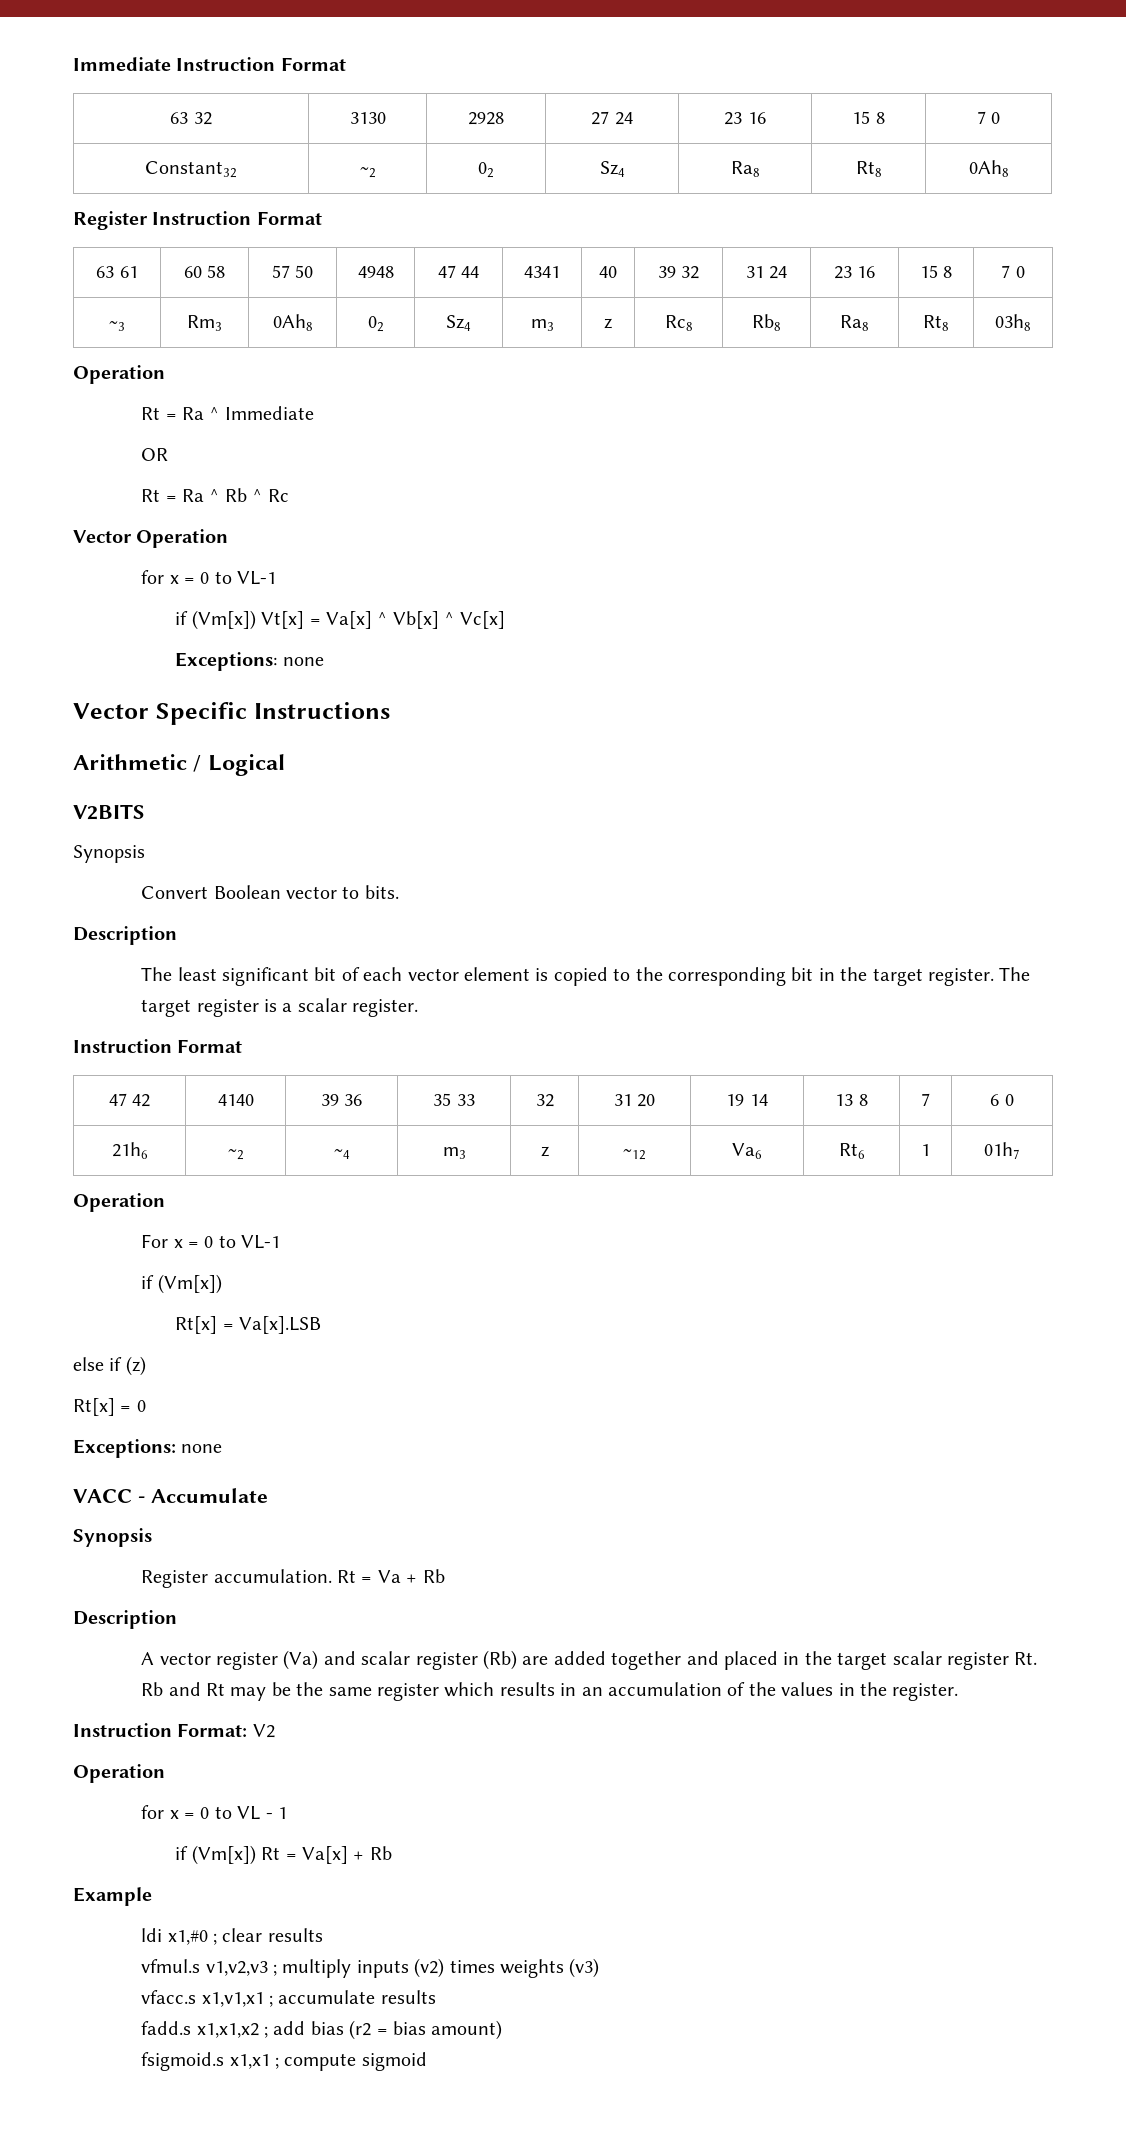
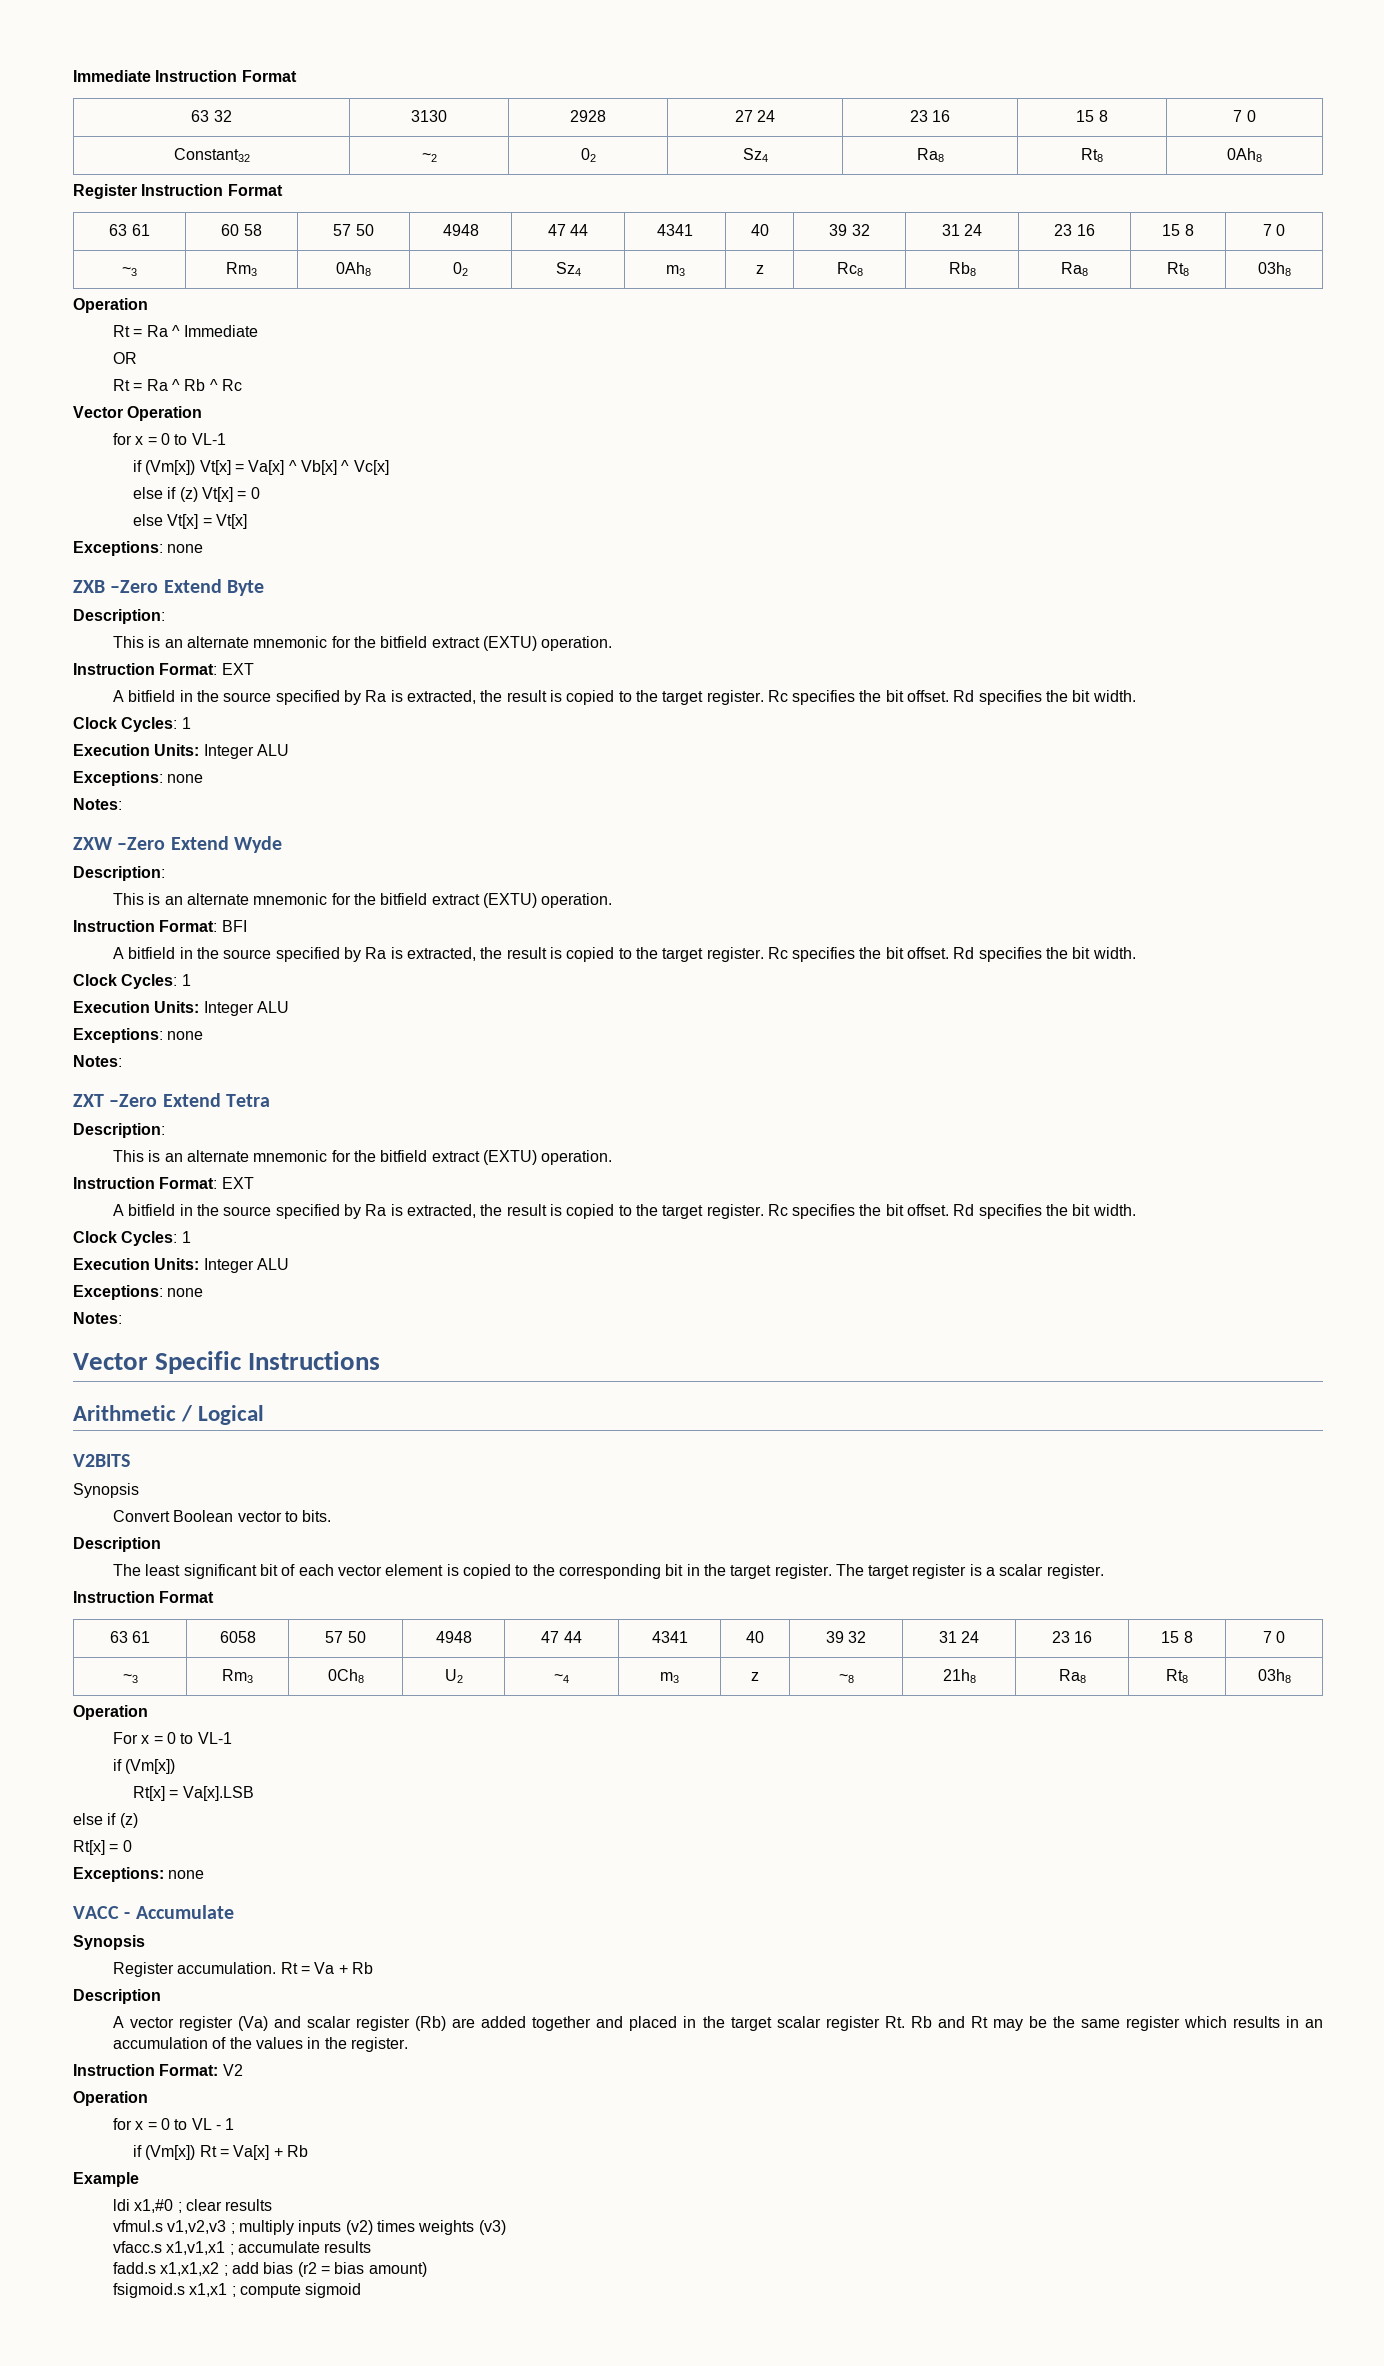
  if (Vm[x]) Vt[x] = Va[x] ^ Vb[x] ^ Vc[x]
+ else if (z) Vt[x] = 0
+ else Vt[x] = Vt[x]
  Exceptions: none
+ ZXB –Zero Extend Byte
+ Description:
+ This is an alternate mnemonic for the bitfield extract (EXTU) operation.
+ Instruction Format: EXT
+ A bitfield in the source specified by Ra is extracted, the result is copied to the target register. Rc specifies the bit offset. Rd specifies the bit width.
+ Clock Cycles: 1
+ Execution Units: Integer ALU
+ Exceptions: none
+ Notes:
+ ZXW –Zero Extend Wyde
+ Description:
+ This is an alternate mnemonic for the bitfield extract (EXTU) operation.
+ Instruction Format: BFI
+ A bitfield in the source specified by Ra is extracted, the result is copied to the target register. Rc specifies the bit offset. Rd specifies the bit width.
+ Clock Cycles: 1
+ Execution Units: Integer ALU
+ Exceptions: none
+ Notes:
+ ZXT –Zero Extend Tetra
+ Description:
+ This is an alternate mnemonic for the bitfield extract (EXTU) operation.
+ Instruction Format: EXT
+ A bitfield in the source specified by Ra is extracted, the result is copied to the target register. Rc specifies the bit offset. Rd specifies the bit width.
+ Clock Cycles: 1
+ Execution Units: Integer ALU
+ Exceptions: none
+ Notes:
- 47 42 | 4140 | 39 36 | 35 33 | 32 | 31 20 | 19 14 | 13 8 | 7 | 6 0
- 21h6 | ~2 | ~4 | m3 | z | ~12 | Va6 | Rt6 | 1 | 01h7
+ 63 61 | 6058 | 57 50 | 4948 | 47 44 | 4341 | 40 | 39 32 | 31 24 | 23 16 | 15 8 | 7 0
+ ~3 | Rm3 | 0Ch8 | U2 | ~4 | m3 | z | ~8 | 21h8 | Ra8 | Rt8 | 03h8

